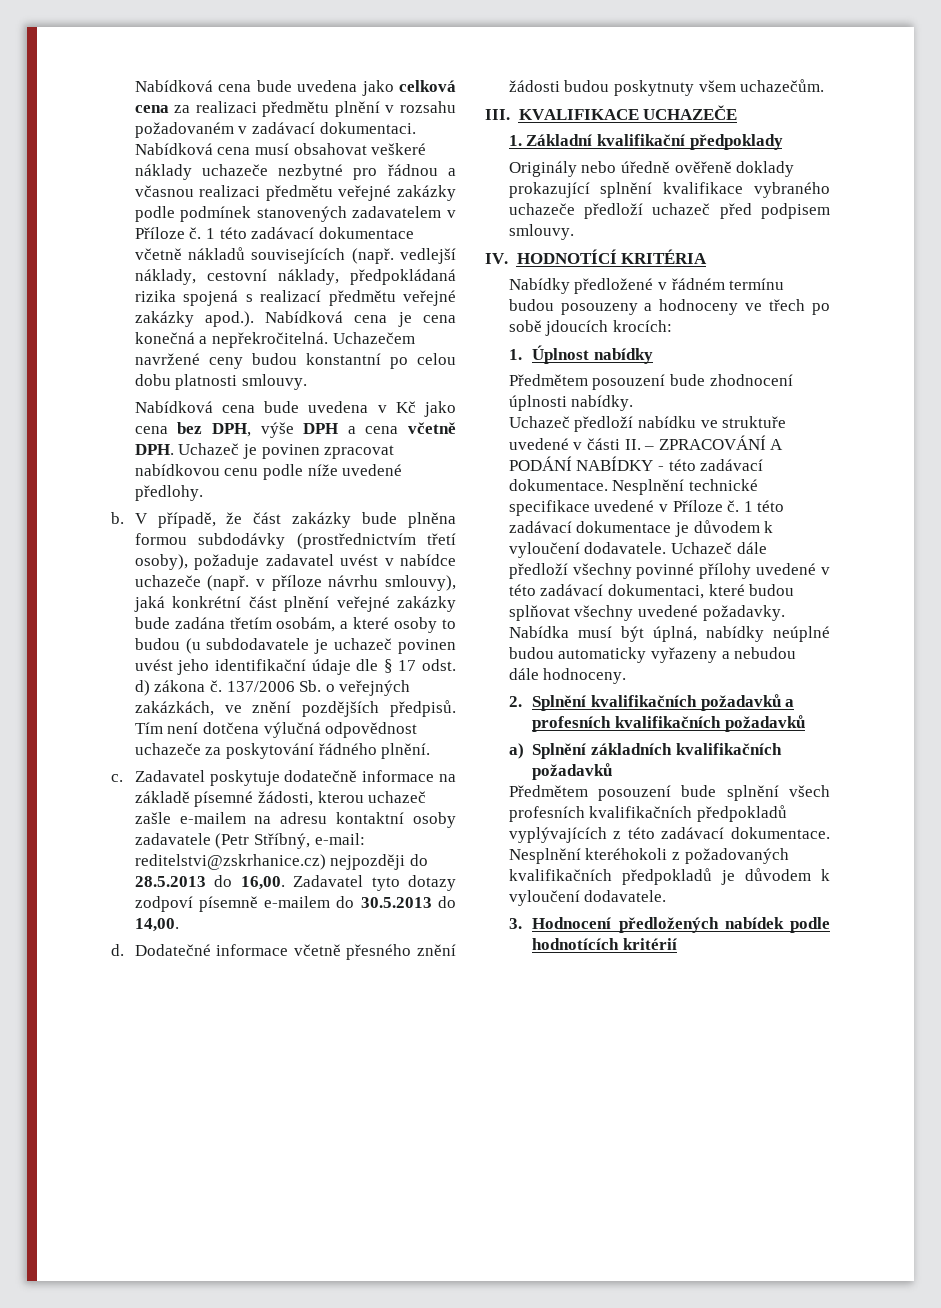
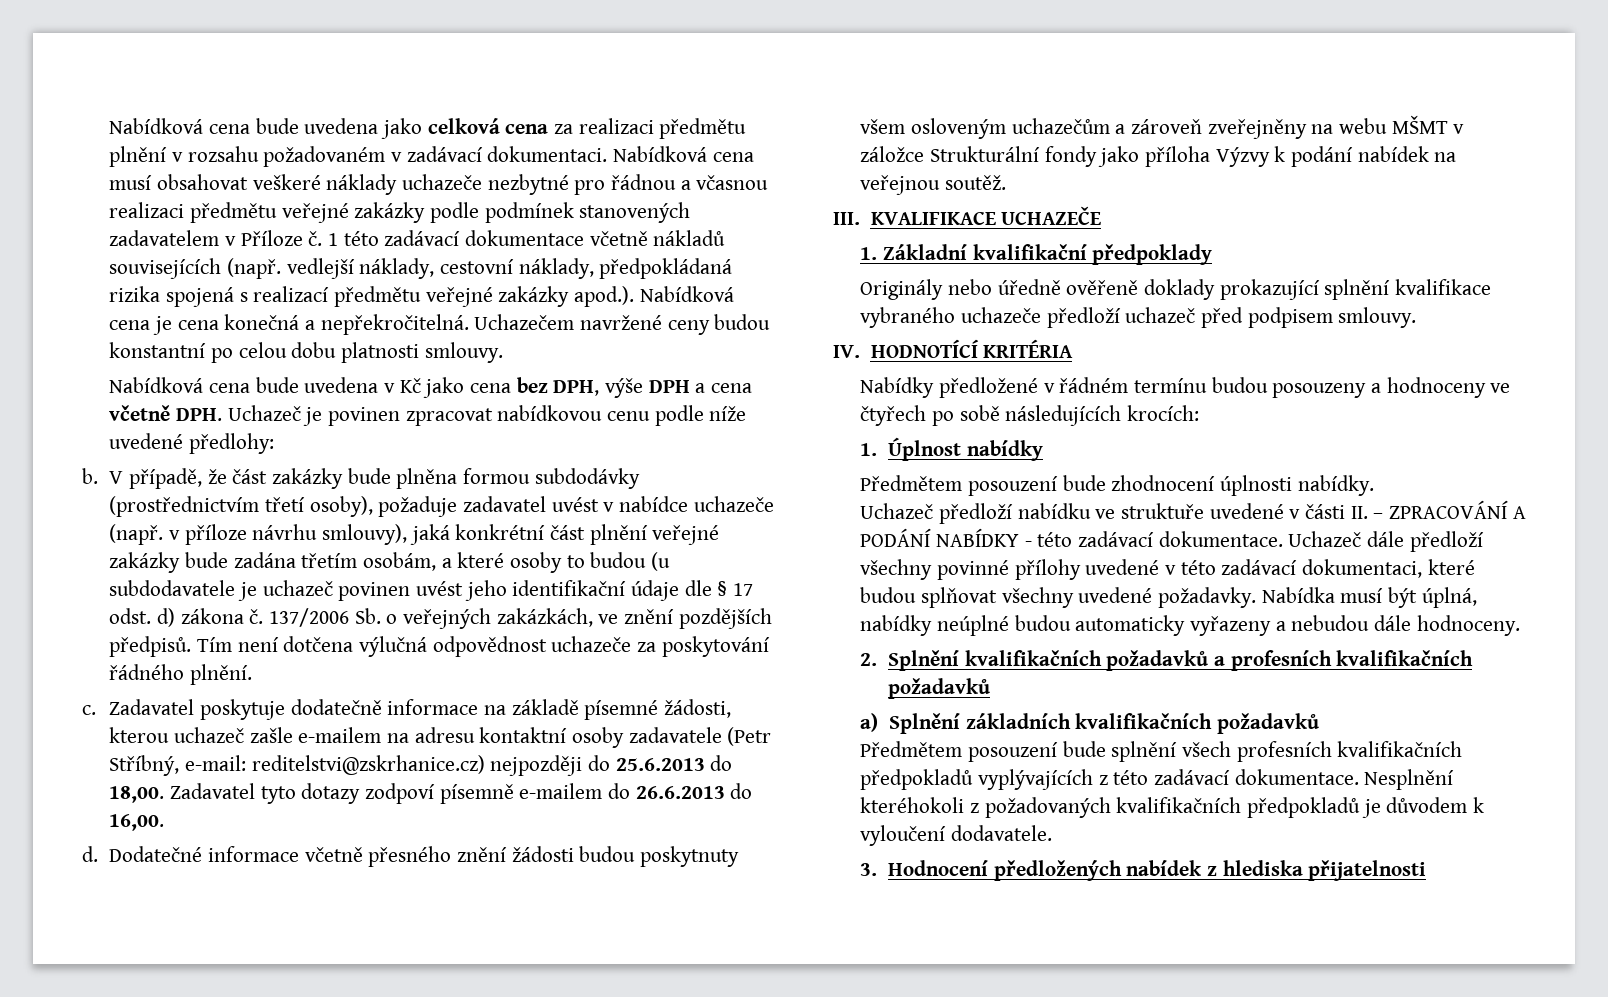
- Nabídková cena bude uvedena v Kč jako cena bez DPH, výše DPH a cena včetně DPH. Uchazeč je povinen zpracovat nabídkovou cenu podle níže uvedené předlohy.
+ Nabídková cena bude uvedena v Kč jako cena bez DPH, výše DPH a cena včetně DPH. Uchazeč je povinen zpracovat nabídkovou cenu podle níže uvedené předlohy:
- Zadavatel poskytuje dodatečně informace na základě písemné žádosti, kterou uchazeč zašle e-mailem na adresu kontaktní osoby zadavatele (Petr Stříbný, e-mail: reditelstvi@zskrhanice.cz) nejpozději do 28.5.2013 do 16,00.
+ Zadavatel poskytuje dodatečně informace na základě písemné žádosti, kterou uchazeč zašle e-mailem na adresu kontaktní osoby zadavatele (Petr Stříbný, e-mail: reditelstvi@zskrhanice.cz) nejpozději do 25.6.2013 do 18,00.
- Zadavatel tyto dotazy zodpoví písemně e-mailem do 30.5.2013 do 14,00.
+ Zadavatel tyto dotazy zodpoví písemně e-mailem do 26.6.2013 do 16,00.
- Dodatečné informace včetně přesného znění žádosti budou poskytnuty všem uchazečům.
+ Dodatečné informace včetně přesného znění žádosti budou poskytnuty všem osloveným uchazečům a zároveň zveřejněny na webu MŠMT v záložce Strukturální fondy jako příloha Výzvy k podání nabídek na veřejnou soutěž.
- Nabídky předložené v řádném termínu budou posouzeny a hodnoceny ve třech po sobě jdoucích krocích:
+ Nabídky předložené v řádném termínu budou posouzeny a hodnoceny ve čtyřech po sobě následujících krocích:
- Nesplnění technické specifikace uvedené v Příloze č. 1 této zadávací dokumentace je důvodem k vyloučení dodavatele.
- 3. Hodnocení předložených nabídek podle hodnotících kritérií
+ 3. Hodnocení předložených nabídek z hlediska přijatelnosti

